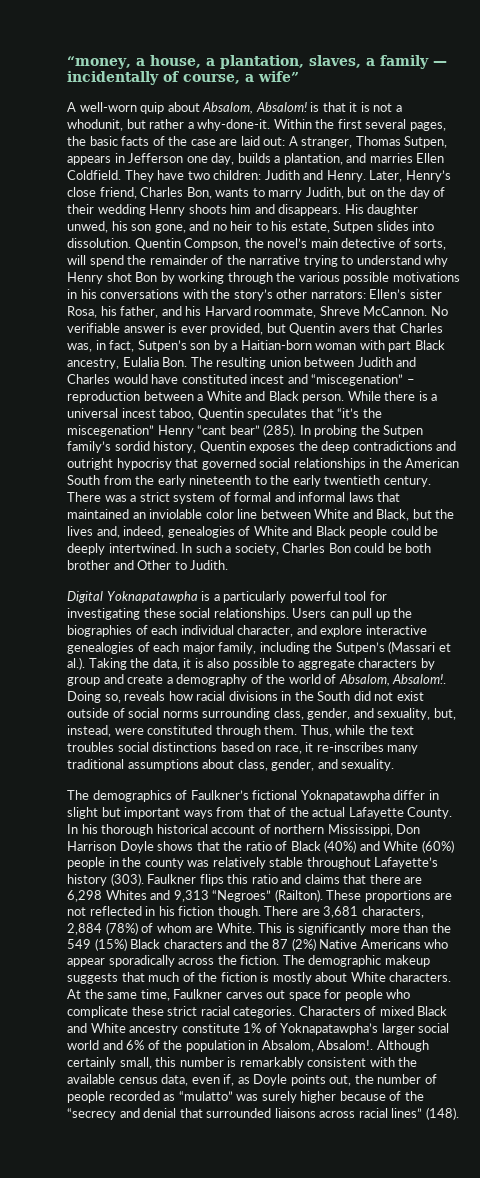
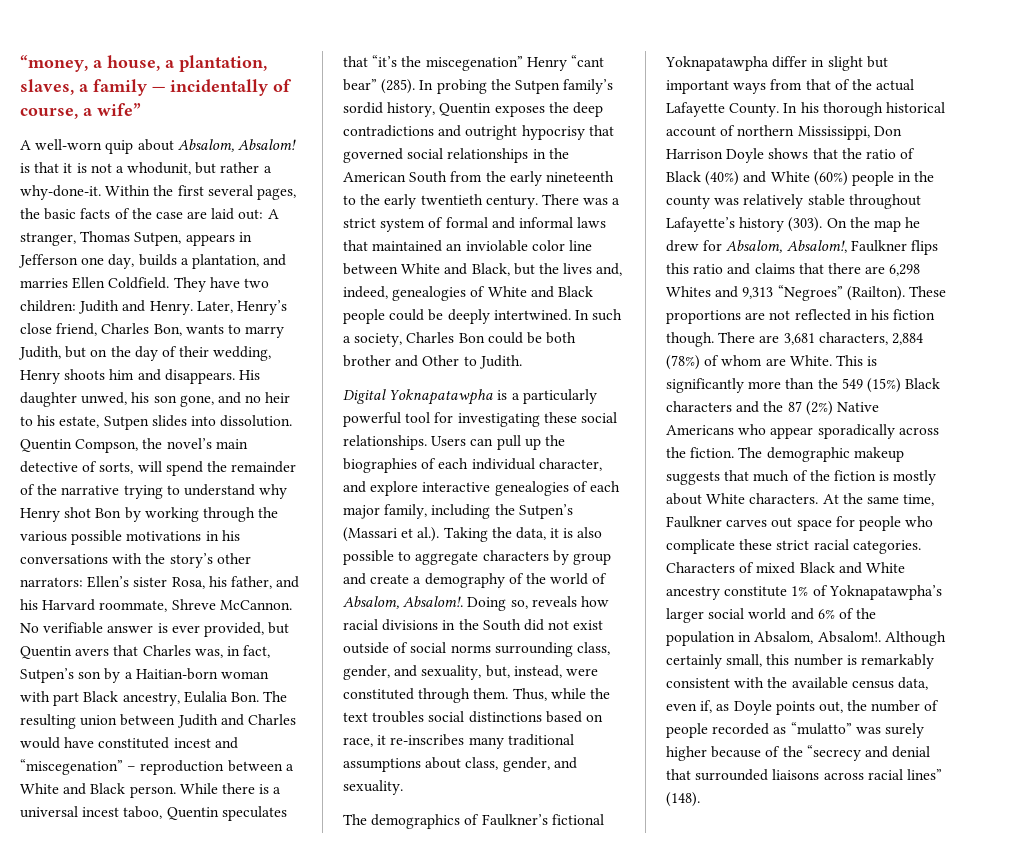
- Later, Henry’s close friend, Charles Bon, wants to marry Judith, but on the day of their wedding Henry shoots him and disappears.
+ Later, Henry’s close friend, Charles Bon, wants to marry Judith, but on the day of their wedding, Henry shoots him and disappears.
- Faulkner flips this ratio and claims that there are 6,298 Whites and 9,313 “Negroes” (Railton).
+ On the map he drew for Absalom, Absalom!, Faulkner flips this ratio and claims that there are 6,298 Whites and 9,313 “Negroes” (Railton).

